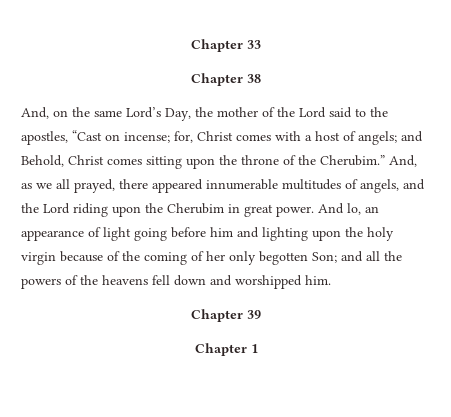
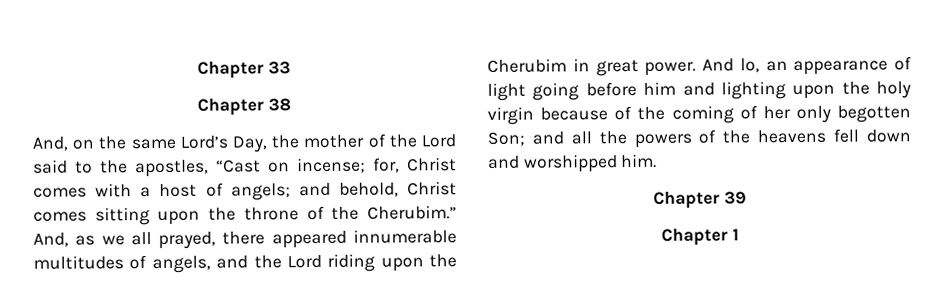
- And, on the same Lord’s Day, the mother of the Lord said to the apostles, “Cast on incense; for, Christ comes with a host of angels; and Behold, Christ comes sitting upon the throne of the Cherubim.”
+ And, on the same Lord’s Day, the mother of the Lord said to the apostles, “Cast on incense; for, Christ comes with a host of angels; and behold, Christ comes sitting upon the throne of the Cherubim.”

